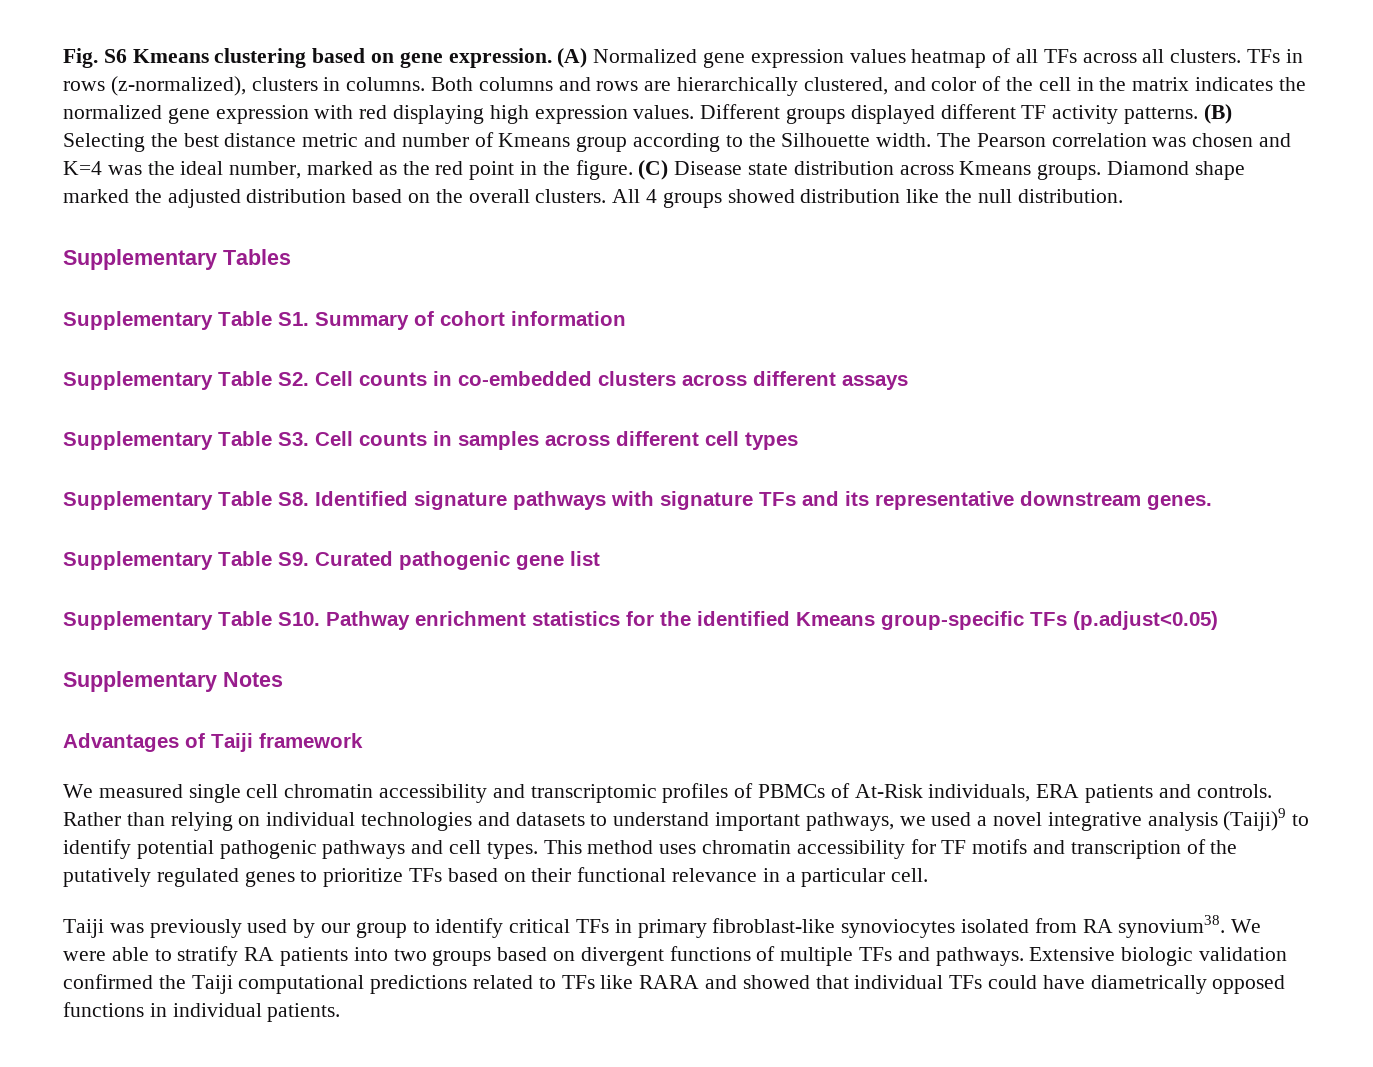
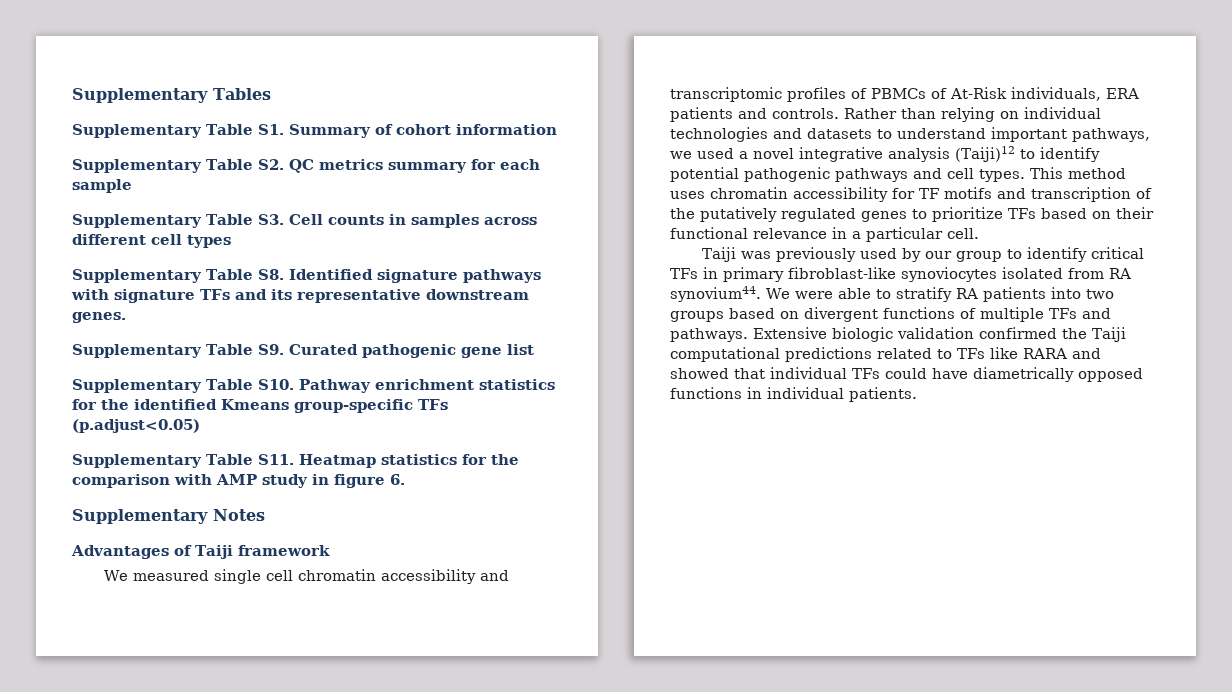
- Fig. S6 Kmeans clustering based on gene expression. (A) Normalized gene expression values heatmap of all TFs across all clusters. TFs in rows (z-normalized), clusters in columns. Both columns and rows are hierarchically clustered, and color of the cell in the matrix indicates the normalized gene expression with red displaying high expression values. Different groups displayed different TF activity patterns. (B) Selecting the best distance metric and number of Kmeans group according to the Silhouette width. The Pearson correlation was chosen and K=4 was the ideal number, marked as the red point in the figure. (C) Disease state distribution across Kmeans groups. Diamond shape marked the adjusted distribution based on the overall clusters. All 4 groups showed distribution like the null distribution.
- Supplementary Table S2. Cell counts in co-embedded clusters across different assays
+ Supplementary Table S2. QC metrics summary for each sample
+ Supplementary Table S11. Heatmap statistics for the comparison with AMP study in figure 6.
- Rather than relying on individual technologies and datasets to understand important pathways, we used a novel integrative analysis (Taiji)9 to identify potential pathogenic pathways and cell types.
+ Rather than relying on individual technologies and datasets to understand important pathways, we used a novel integrative analysis (Taiji)12 to identify potential pathogenic pathways and cell types.
- Taiji was previously used by our group to identify critical TFs in primary fibroblast-like synoviocytes isolated from RA synovium38.
+ Taiji was previously used by our group to identify critical TFs in primary fibroblast-like synoviocytes isolated from RA synovium44.

